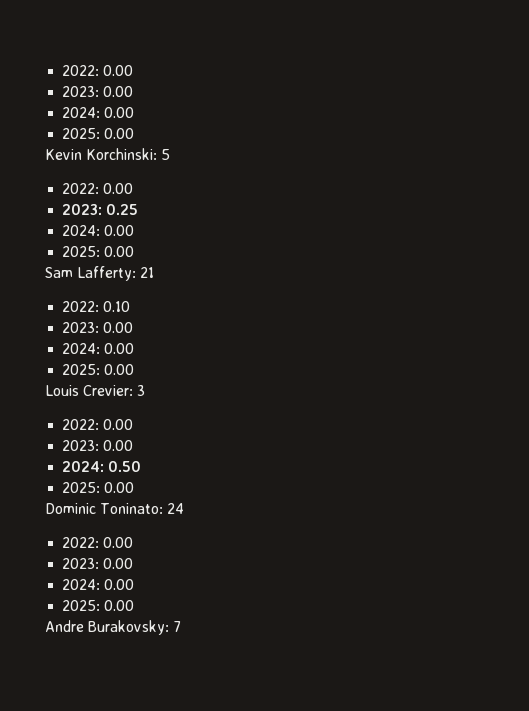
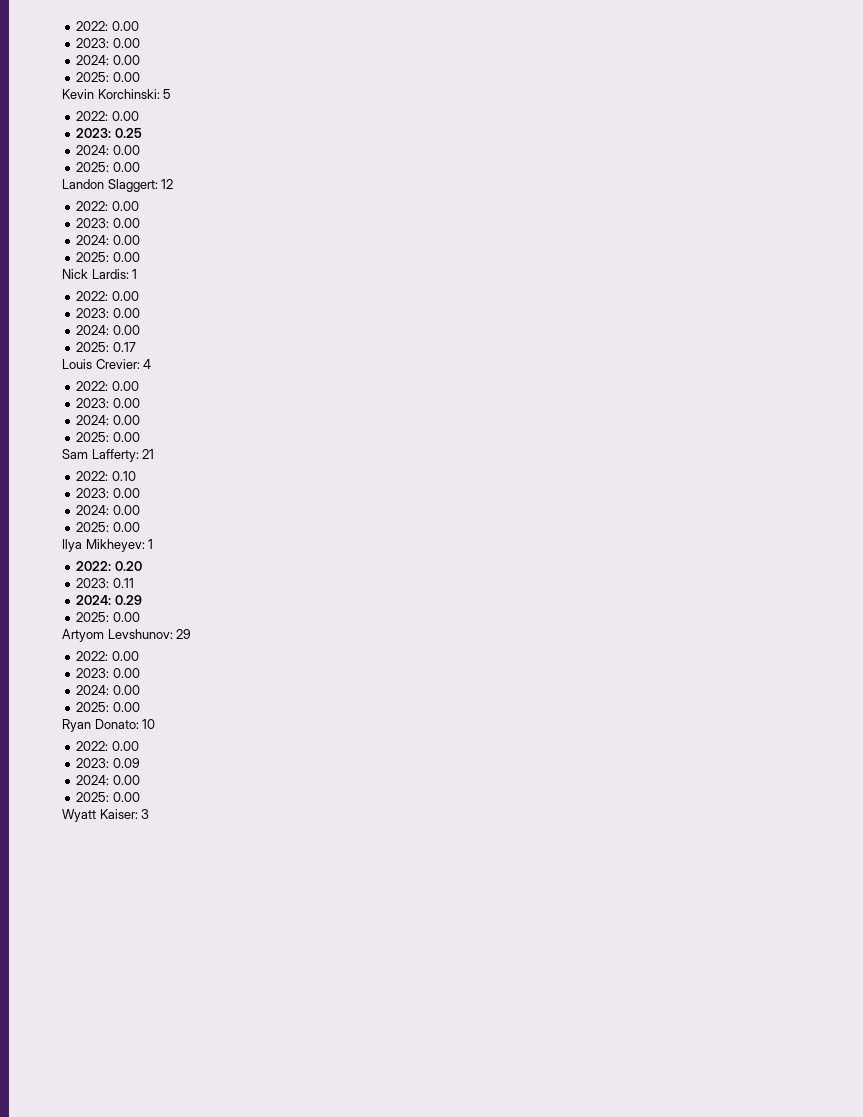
+ Landon Slaggert: 12
+ 2022: 0.00
+ 2023: 0.00
+ 2024: 0.00
+ 2025: 0.00
+ Nick Lardis: 1
+ 2022: 0.00
+ 2023: 0.00
+ 2024: 0.00
+ 2025: 0.17
+ Louis Crevier: 4
+ 2022: 0.00
+ 2023: 0.00
+ 2024: 0.00
+ 2025: 0.00
- Louis Crevier: 3
- 2022: 0.00
- 2023: 0.00
- 2024: 0.50
+ Ilya Mikheyev: 1
+ 2022: 0.20
+ 2023: 0.11
+ 2024: 0.29
  2025: 0.00
- Dominic Toninato: 24
+ Artyom Levshunov: 29
  2022: 0.00
  2023: 0.00
  2024: 0.00
  2025: 0.00
- Andre Burakovsky: 7
+ Ryan Donato: 10
+ 2022: 0.00
+ 2023: 0.09
+ 2024: 0.00
+ 2025: 0.00
+ Wyatt Kaiser: 3

